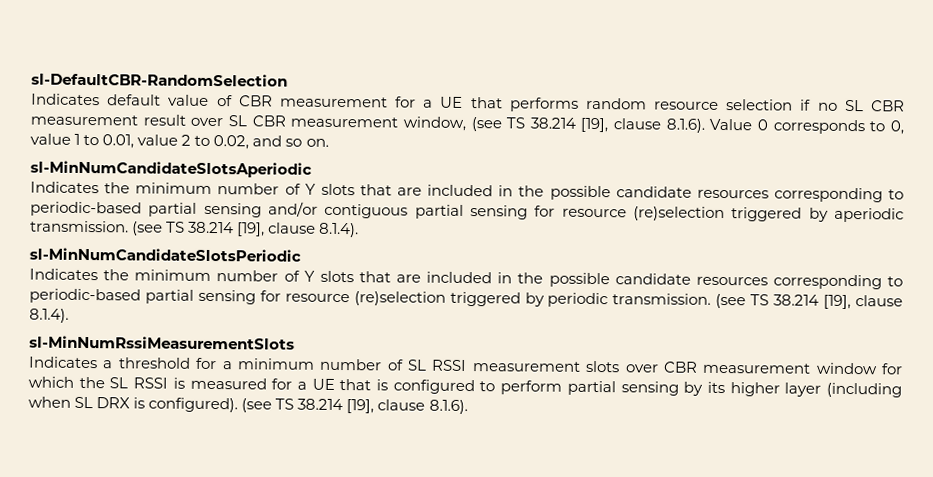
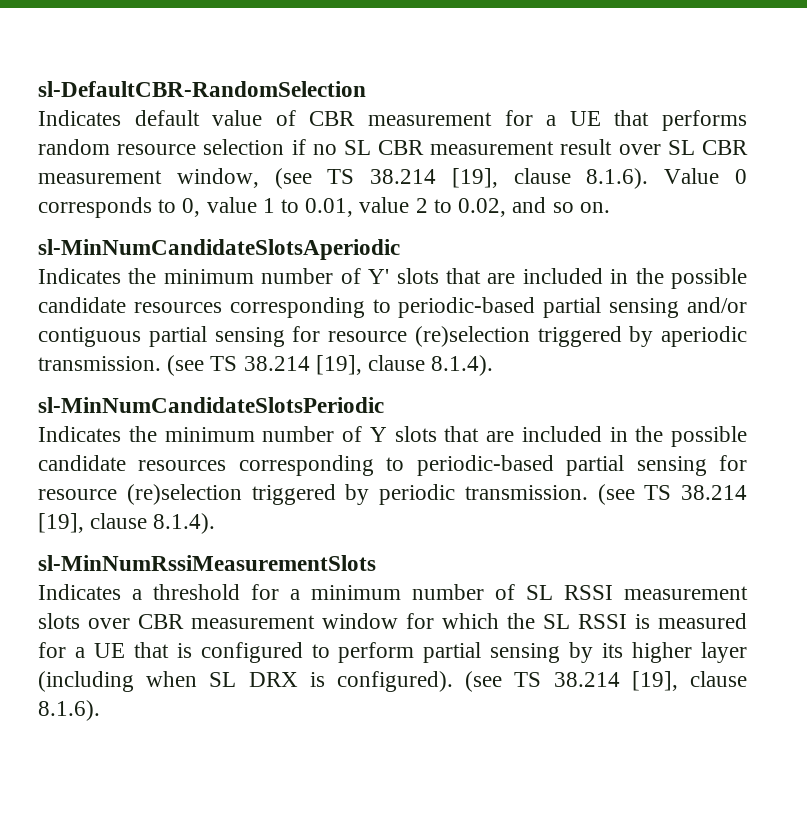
- Indicates the minimum number of Y slots that are included in the possible candidate resources corresponding to periodic-based partial sensing and/or contiguous partial sensing for resource (re)selection triggered by aperiodic transmission.
+ Indicates the minimum number of Y' slots that are included in the possible candidate resources corresponding to periodic-based partial sensing and/or contiguous partial sensing for resource (re)selection triggered by aperiodic transmission.

